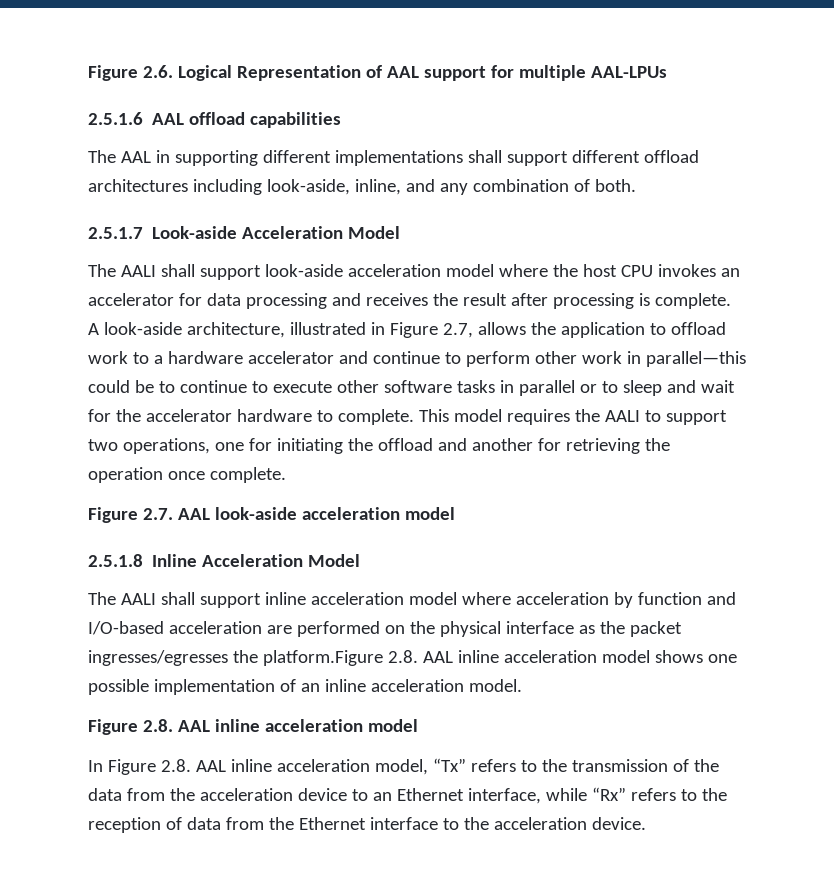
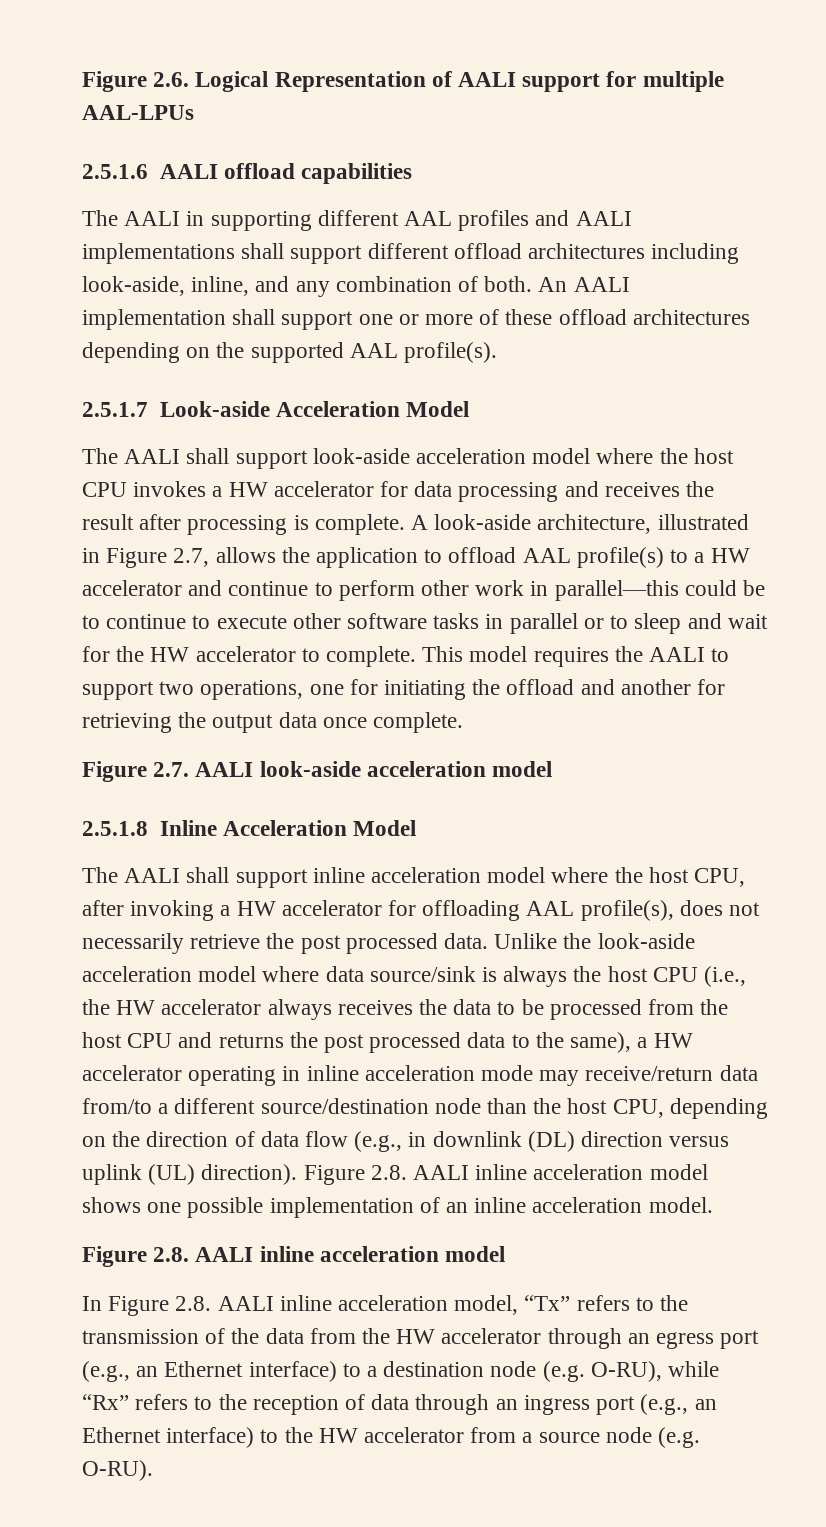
- Figure 2.6. Logical Representation of AAL support for multiple AAL-LPUs
+ Figure 2.6. Logical Representation of AALI support for multiple AAL-LPUs
- 2.5.1.6 AAL offload capabilities
+ 2.5.1.6 AALI offload capabilities
- The AAL in supporting different implementations shall support different offload architectures including look-aside, inline, and any combination of both.
+ The AALI in supporting different AAL profiles and AALI implementations shall support different offload architectures including look-aside, inline, and any combination of both. An AALI implementation shall support one or more of these offload architectures depending on the supported AAL profile(s).
- The AALI shall support look-aside acceleration model where the host CPU invokes an accelerator for data processing and receives the result after processing is complete.
+ The AALI shall support look-aside acceleration model where the host CPU invokes a HW accelerator for data processing and receives the result after processing is complete.
- A look-aside architecture, illustrated in Figure 2.7, allows the application to offload work to a hardware accelerator and continue to perform other work in parallel—this could be to continue to execute other software tasks in parallel or to sleep and wait for the accelerator hardware to complete.
+ A look-aside architecture, illustrated in Figure 2.7, allows the application to offload AAL profile(s) to a HW accelerator and continue to perform other work in parallel—this could be to continue to execute other software tasks in parallel or to sleep and wait for the HW accelerator to complete.
- This model requires the AALI to support two operations, one for initiating the offload and another for retrieving the operation once complete.
+ This model requires the AALI to support two operations, one for initiating the offload and another for retrieving the output data once complete.
- Figure 2.7. AAL look-aside acceleration model
+ Figure 2.7. AALI look-aside acceleration model
- The AALI shall support inline acceleration model where acceleration by function and I/O-based acceleration are performed on the physical interface as the packet ingresses/egresses the platform.Figure 2.8. AAL inline acceleration model shows one possible implementation of an inline acceleration model.
- Figure 2.8. AAL inline acceleration model
+ The AALI shall support inline acceleration model where the host CPU, after invoking a HW accelerator for offloading AAL profile(s), does not necessarily retrieve the post processed data. Unlike the look-aside acceleration model where data source/sink is always the host CPU (i.e., the HW accelerator always receives the data to be processed from the host CPU and returns the post processed data to the same), a HW accelerator operating in inline acceleration mode may receive/return data from/to a different source/destination node than the host CPU, depending on the direction of data flow (e.g., in downlink (DL) direction versus uplink (UL) direction). Figure 2.8. AALI inline acceleration model shows one possible implementation of an inline acceleration model.
+ Figure 2.8. AALI inline acceleration model
- In Figure 2.8. AAL inline acceleration model, “Tx” refers to the transmission of the data from the acceleration device to an Ethernet interface, while “Rx” refers to the reception of data from the Ethernet interface to the acceleration device.
+ In Figure 2.8. AALI inline acceleration model, “Tx” refers to the transmission of the data from the HW accelerator through an egress port (e.g., an Ethernet interface) to a destination node (e.g. O-RU), while “Rx” refers to the reception of data through an ingress port (e.g., an Ethernet interface) to the HW accelerator from a source node (e.g. O-RU).

